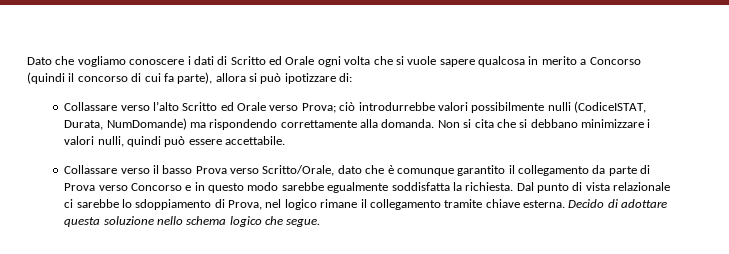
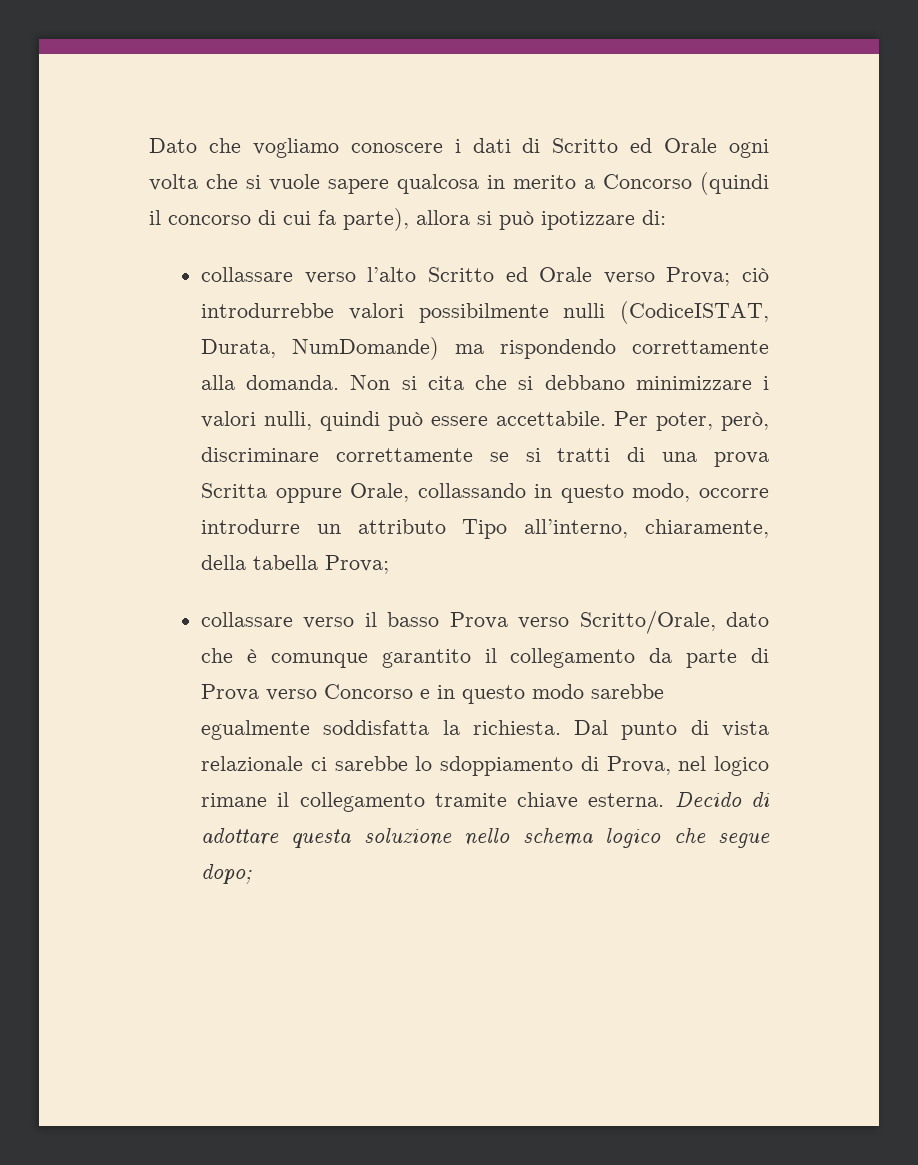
- Collassare verso l’alto Scritto ed Orale verso Prova; ciò introdurrebbe valori possibilmente nulli (CodiceISTAT, Durata, NumDomande) ma rispondendo correttamente alla domanda.
+ collassare verso l’alto Scritto ed Orale verso Prova; ciò introdurrebbe valori possibilmente nulli (CodiceISTAT, Durata, NumDomande) ma rispondendo correttamente alla domanda.
- Non si cita che si debbano minimizzare i valori nulli, quindi può essere accettabile.
- Collassare verso il basso Prova verso Scritto/Orale, dato che è comunque garantito il collegamento da parte di Prova verso Concorso e in questo modo sarebbe egualmente soddisfatta la richiesta.
+ Non si cita che si debbano minimizzare i valori nulli, quindi può essere accettabile. Per poter, però, discriminare correttamente se si tratti di una prova Scritta oppure Orale, collassando in questo modo, occorre introdurre un attributo Tipo all’interno, chiaramente, della tabella Prova;
+ collassare verso il basso Prova verso Scritto/Orale, dato che è comunque garantito il collegamento da parte di Prova verso Concorso e in questo modo sarebbe egualmente soddisfatta la richiesta.
- Decido di adottare questa soluzione nello schema logico che segue.
+ Decido di adottare questa soluzione nello schema logico che segue dopo;

